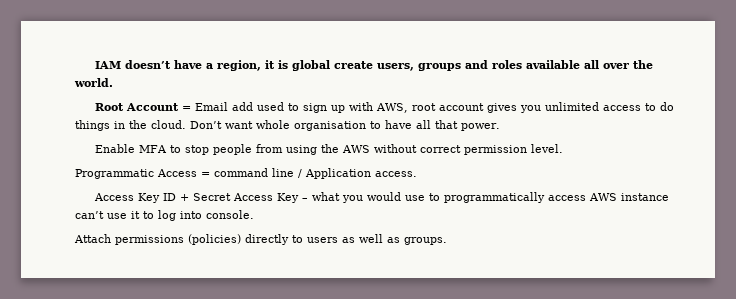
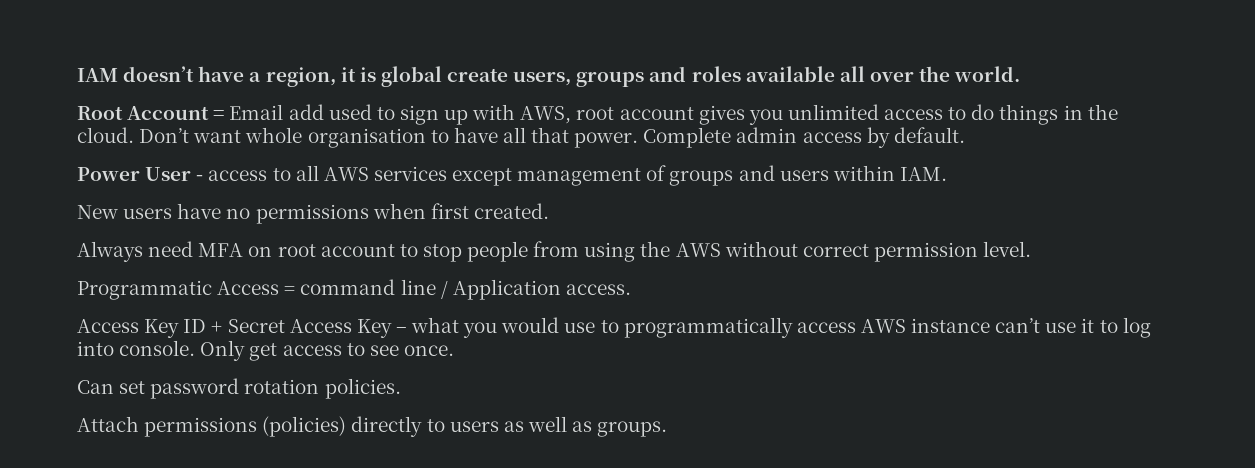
- Don’t want whole organisation to have all that power.
- Enable MFA to stop people from using the AWS without correct permission level.
+ Don’t want whole organisation to have all that power. Complete admin access by default.
+ Power User - access to all AWS services except management of groups and users within IAM.
+ New users have no permissions when first created.
+ Always need MFA on root account to stop people from using the AWS without correct permission level.
+ Only get access to see once.
+ Can set password rotation policies.

